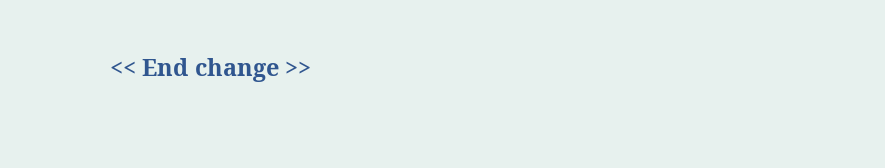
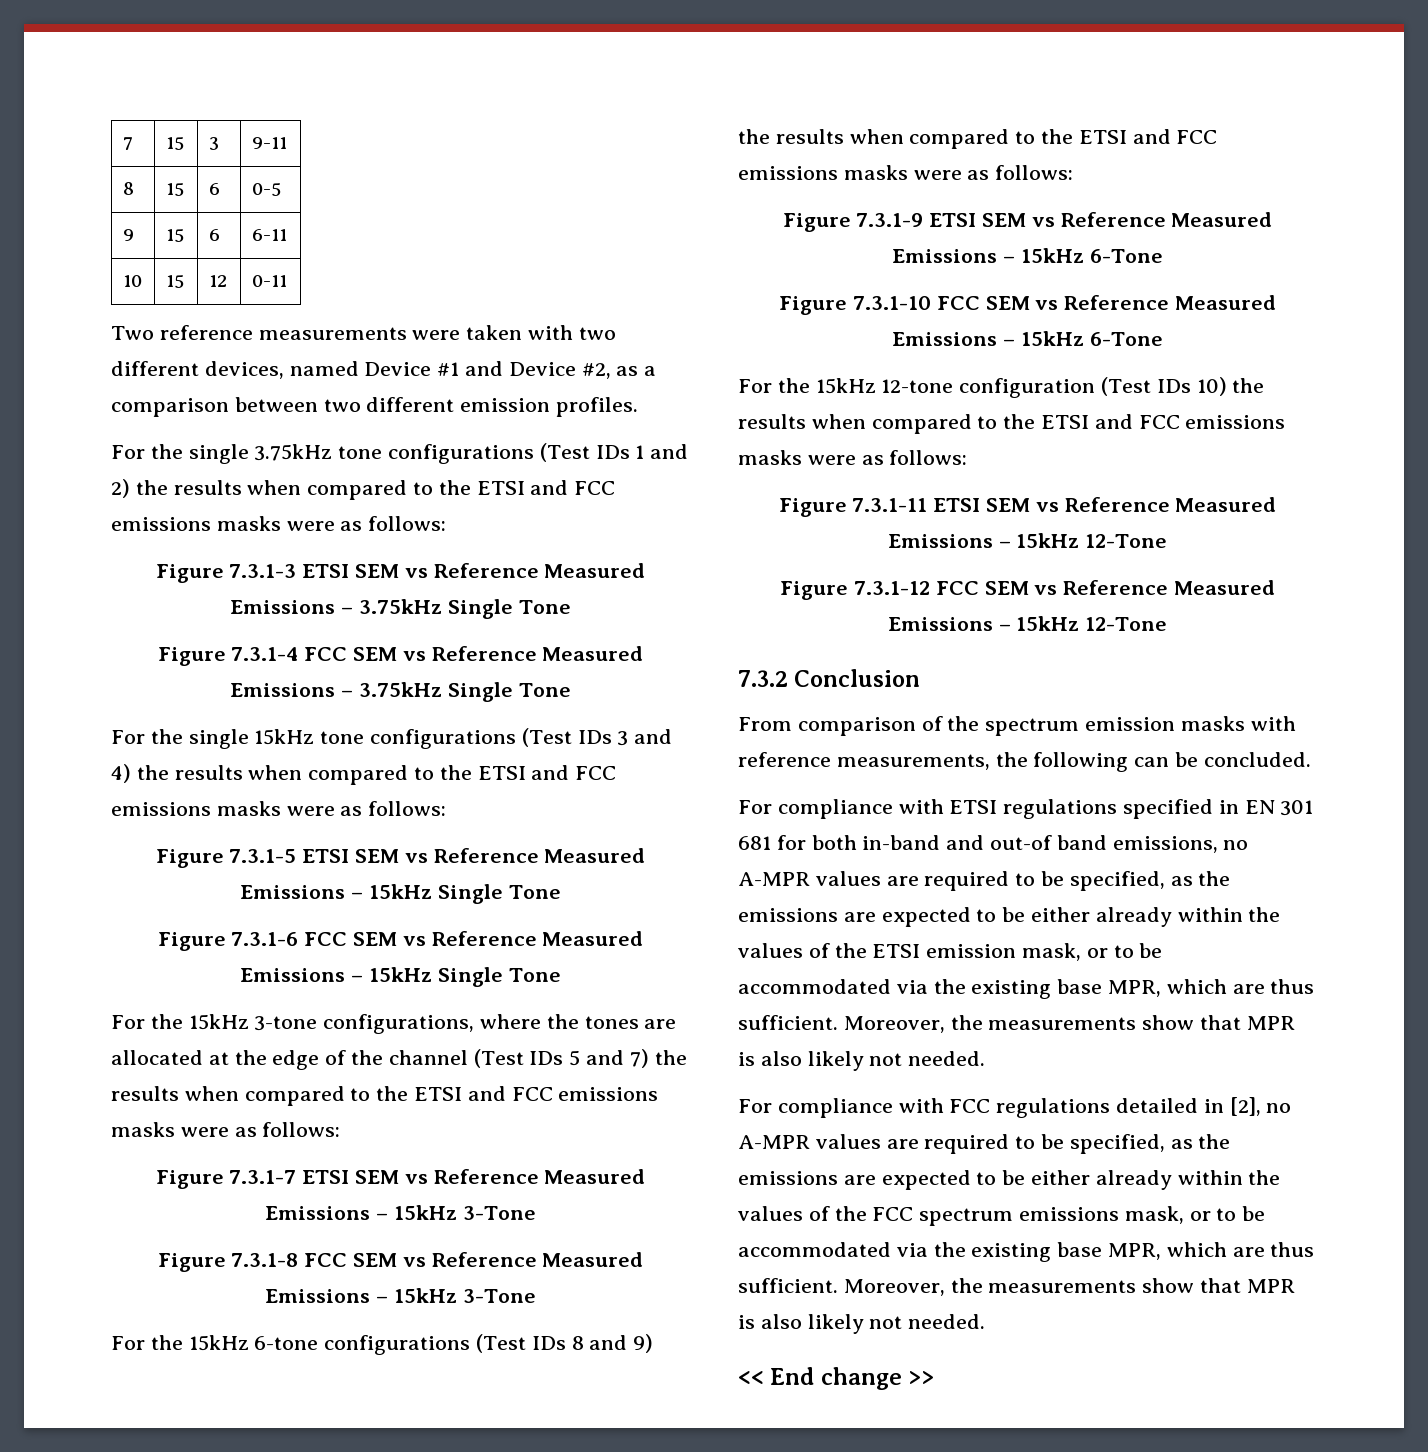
+ 7 | 15 | 3 | 9-11
+ 8 | 15 | 6 | 0-5
+ 9 | 15 | 6 | 6-11
+ 10 | 15 | 12 | 0-11
+ Two reference measurements were taken with two different devices, named Device #1 and Device #2, as a comparison between two different emission profiles.
+ For the single 3.75kHz tone configurations (Test IDs 1 and 2) the results when compared to the ETSI and FCC emissions masks were as follows:
+ Figure 7.3.1-3 ETSI SEM vs Reference Measured Emissions – 3.75kHz Single Tone
+ Figure 7.3.1-4 FCC SEM vs Reference Measured Emissions – 3.75kHz Single Tone
+ For the single 15kHz tone configurations (Test IDs 3 and 4) the results when compared to the ETSI and FCC emissions masks were as follows:
+ Figure 7.3.1-5 ETSI SEM vs Reference Measured Emissions – 15kHz Single Tone
+ Figure 7.3.1-6 FCC SEM vs Reference Measured Emissions – 15kHz Single Tone
+ For the 15kHz 3-tone configurations, where the tones are allocated at the edge of the channel (Test IDs 5 and 7) the results when compared to the ETSI and FCC emissions masks were as follows:
+ Figure 7.3.1-7 ETSI SEM vs Reference Measured Emissions – 15kHz 3-Tone
+ Figure 7.3.1-8 FCC SEM vs Reference Measured Emissions – 15kHz 3-Tone
+ For the 15kHz 6-tone configurations (Test IDs 8 and 9) the results when compared to the ETSI and FCC emissions masks were as follows:
+ Figure 7.3.1-9 ETSI SEM vs Reference Measured Emissions – 15kHz 6-Tone
+ Figure 7.3.1-10 FCC SEM vs Reference Measured Emissions – 15kHz 6-Tone
+ For the 15kHz 12-tone configuration (Test IDs 10) the results when compared to the ETSI and FCC emissions masks were as follows:
+ Figure 7.3.1-11 ETSI SEM vs Reference Measured Emissions – 15kHz 12-Tone
+ Figure 7.3.1-12 FCC SEM vs Reference Measured Emissions – 15kHz 12-Tone
+ 7.3.2 Conclusion
+ From comparison of the spectrum emission masks with reference measurements, the following can be concluded.
+ For compliance with ETSI regulations specified in EN 301 681 for both in-band and out-of band emissions, no A-MPR values are required to be specified, as the emissions are expected to be either already within the values of the ETSI emission mask, or to be accommodated via the existing base MPR, which are thus sufficient. Moreover, the measurements show that MPR is also likely not needed.
+ For compliance with FCC regulations detailed in [2], no A-MPR values are required to be specified, as the emissions are expected to be either already within the values of the FCC spectrum emissions mask, or to be accommodated via the existing base MPR, which are thus sufficient. Moreover, the measurements show that MPR is also likely not needed.

